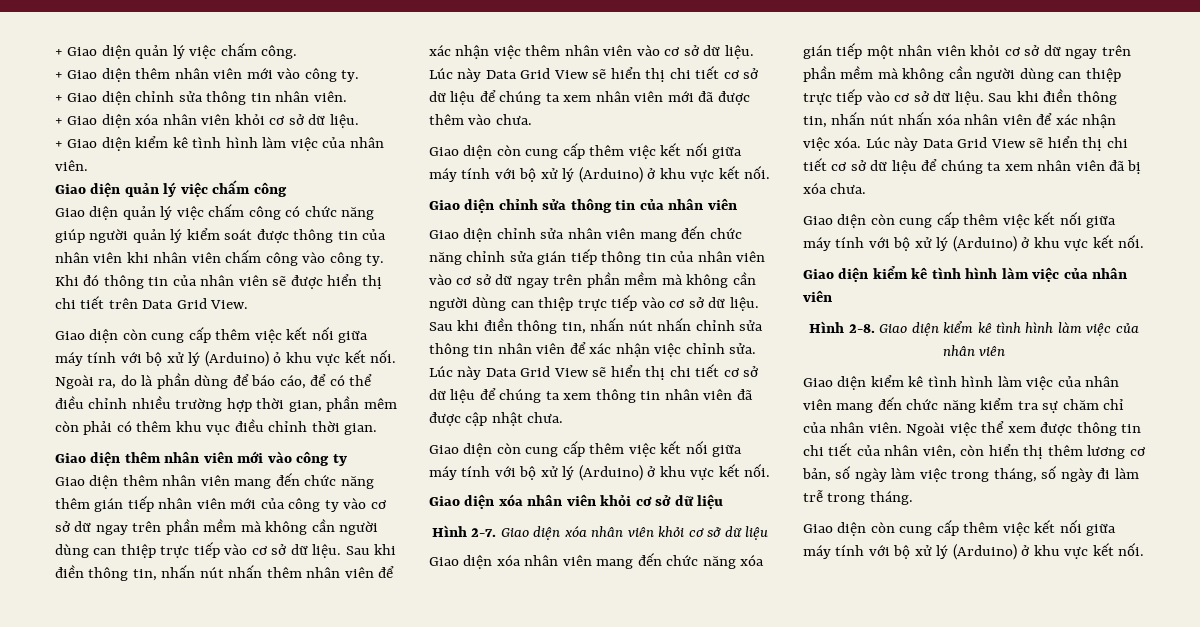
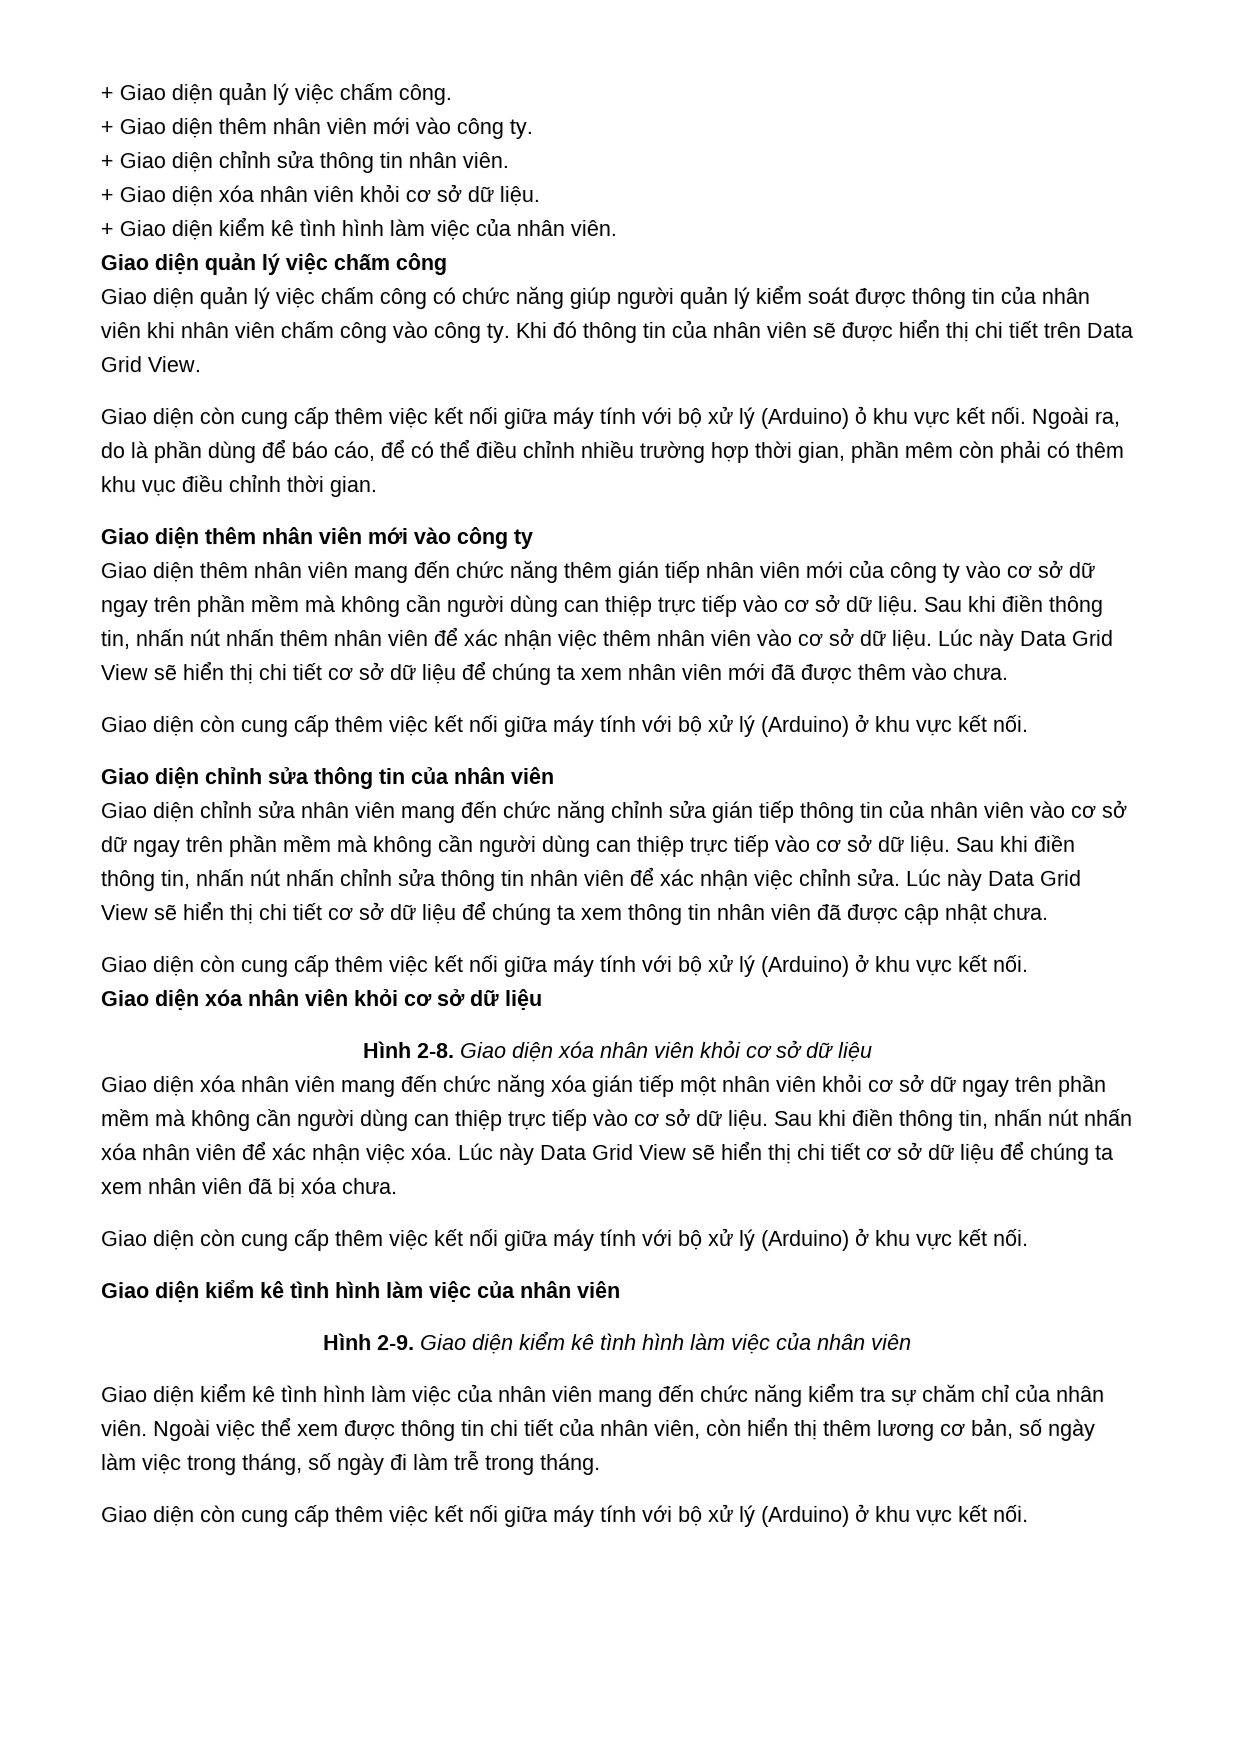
- Hình 2-7.
+ Hình 2-8.
- Hình 2-8.
+ Hình 2-9.

